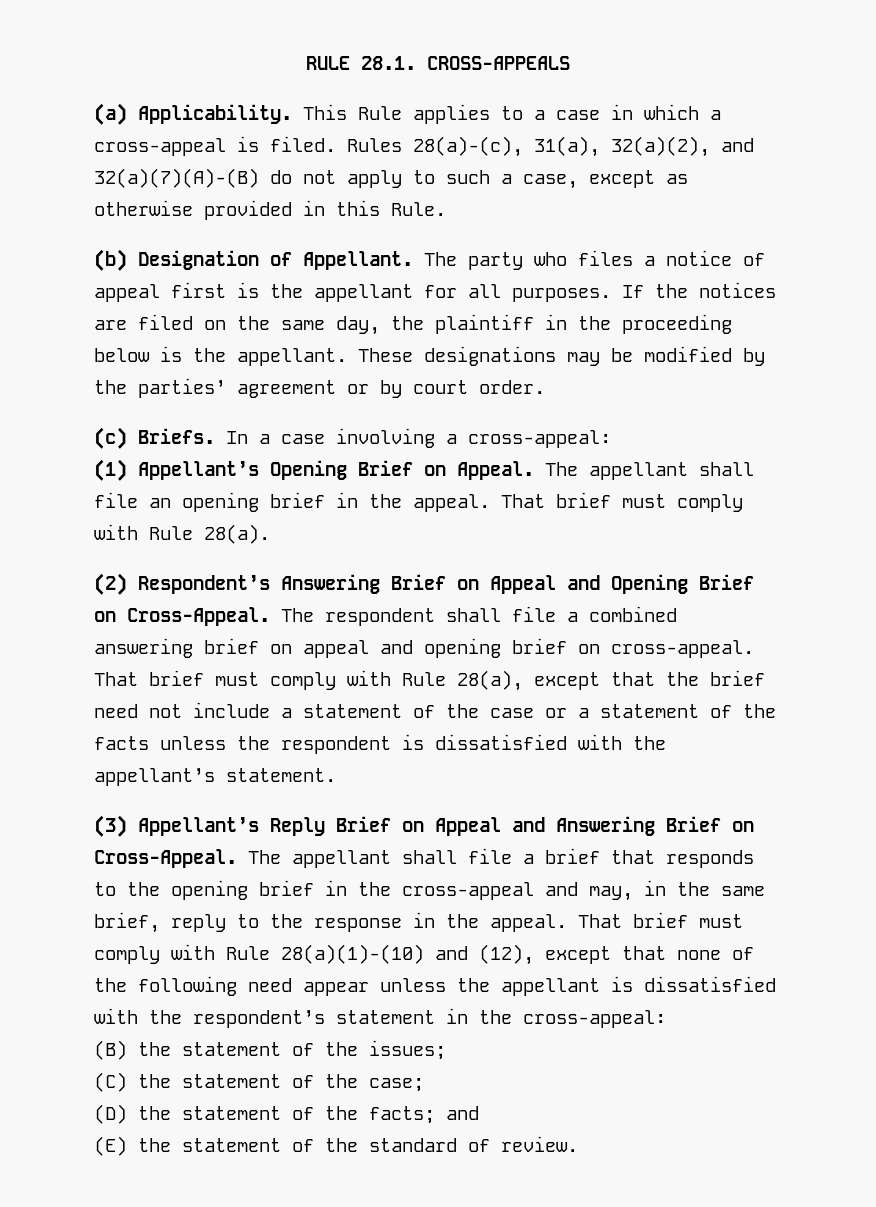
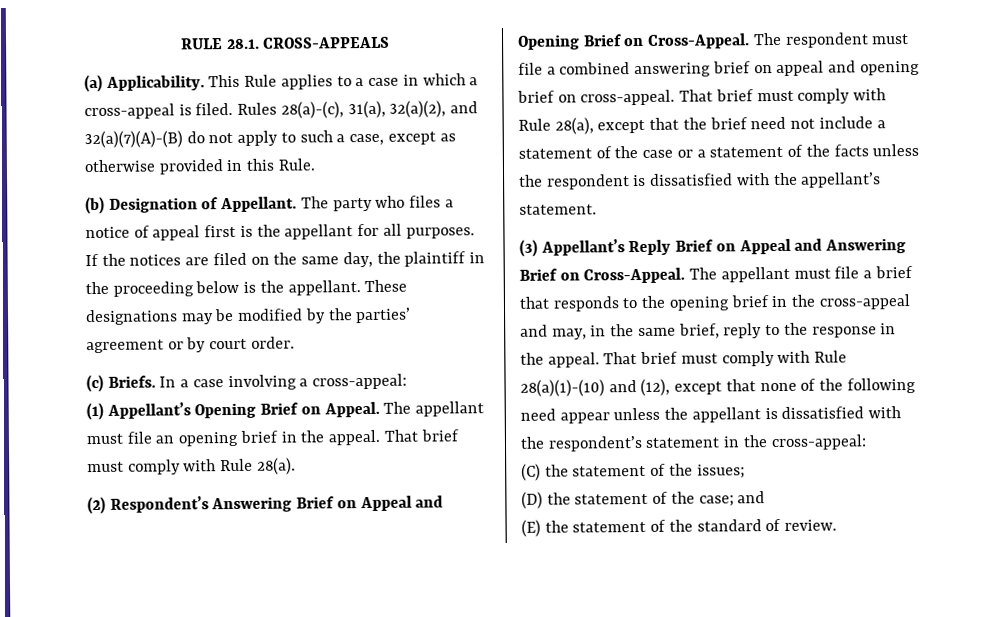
- The appellant shall file an opening brief in the appeal.
+ The appellant must file an opening brief in the appeal.
- The respondent shall file a combined answering brief on appeal and opening brief on cross-appeal.
+ The respondent must file a combined answering brief on appeal and opening brief on cross-appeal.
- The appellant shall file a brief that responds to the opening brief in the cross-appeal and may, in the same brief, reply to the response in the appeal.
+ The appellant must file a brief that responds to the opening brief in the cross-appeal and may, in the same brief, reply to the response in the appeal.
- (B) the statement of the issues;
+ (C) the statement of the issues;
- (C) the statement of the case;
- (D) the statement of the facts; and
+ (D) the statement of the case; and

